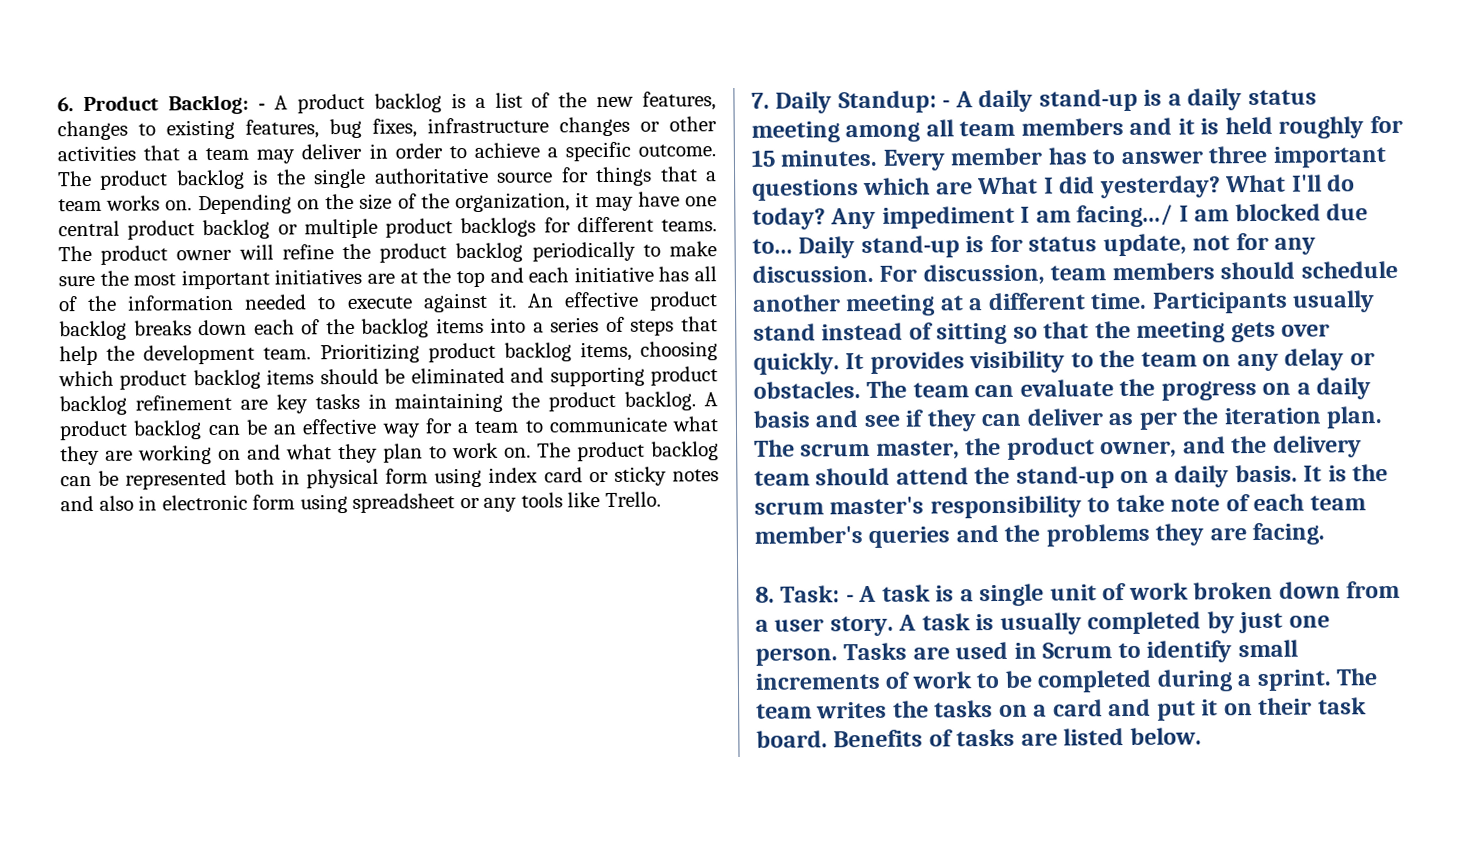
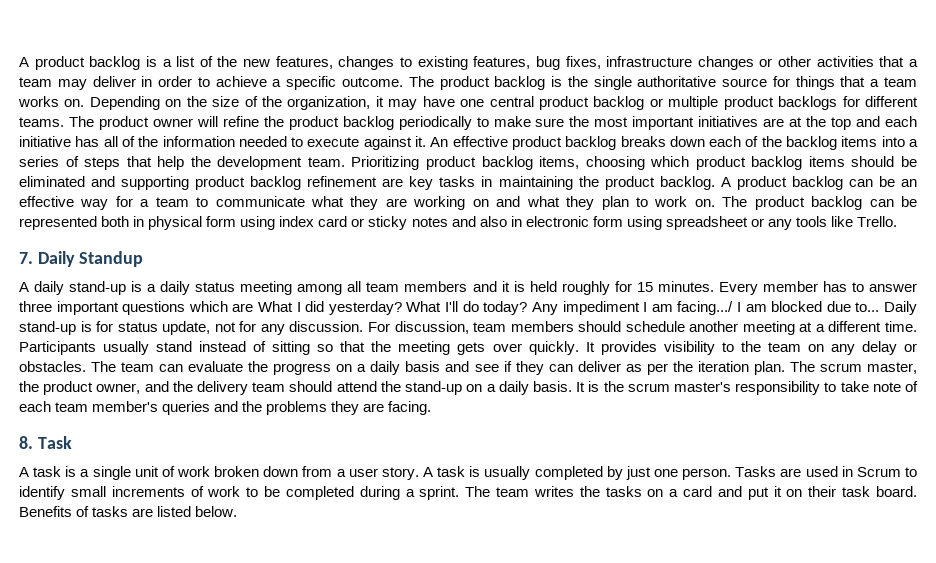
- 6. Product Backlog: - A product backlog is a list of the new features, changes to existing features, bug fixes, infrastructure changes or other activities that a team may deliver in order to achieve a specific outcome.
+ A product backlog is a list of the new features, changes to existing features, bug fixes, infrastructure changes or other activities that a team may deliver in order to achieve a specific outcome.
- 7. Daily Standup: - A daily stand-up is a daily status meeting among all team members and it is held roughly for 15 minutes.
+ 7. Daily Standup
+ A daily stand-up is a daily status meeting among all team members and it is held roughly for 15 minutes.
- 8. Task: - A task is a single unit of work broken down from a user story.
+ 8. Task
+ A task is a single unit of work broken down from a user story.

